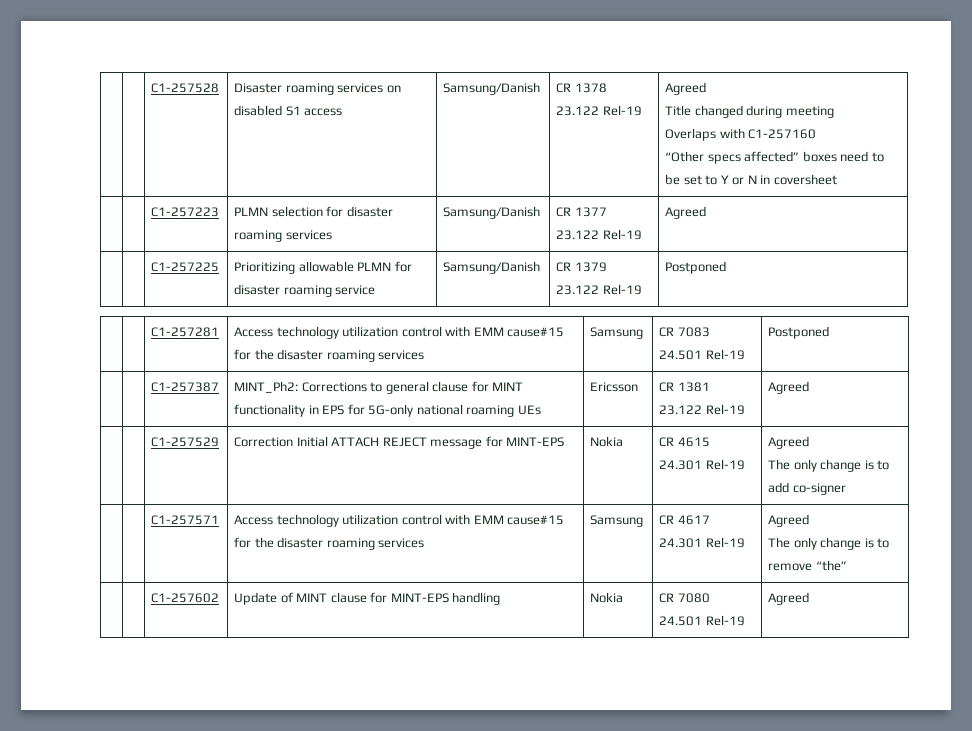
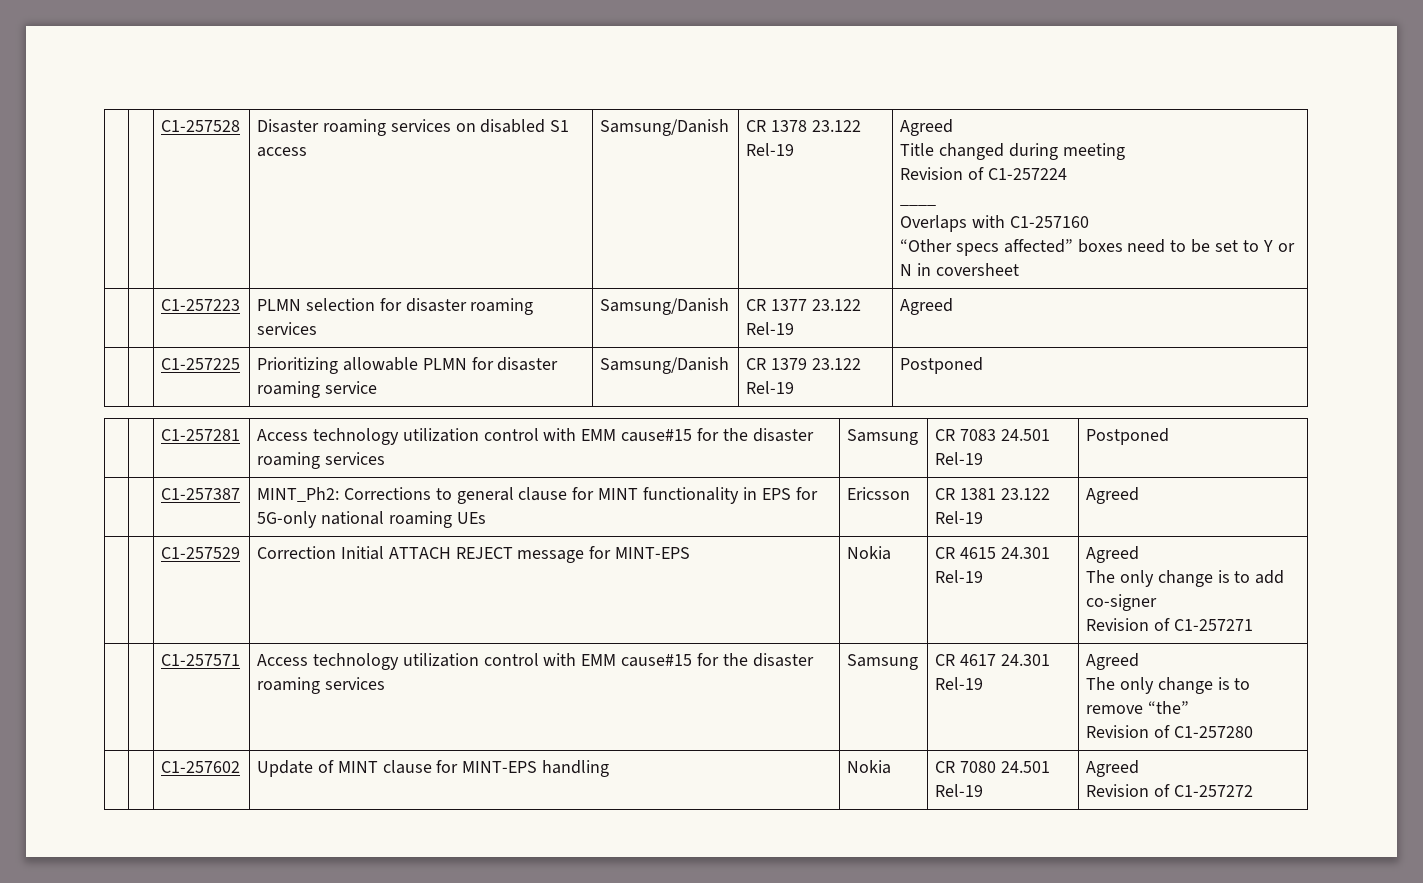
  | | C1-257528 | Disaster roaming services on disabled S1 access | Samsung/Danish | CR 1378 23.122 Rel-19 | Agreed
  Title changed during meeting
+ Revision of C1-257224
+ ____
  | | C1-257529 | Correction Initial ATTACH REJECT message for MINT-EPS | Nokia | CR 4615 24.301 Rel-19 | Agreed
  The only change is to add co-signer
+ Revision of C1-257271
  | | C1-257571 | Access technology utilization control with EMM cause#15 for the disaster roaming services | Samsung | CR 4617 24.301 Rel-19 | Agreed
  The only change is to remove “the”
+ Revision of C1-257280
  | | C1-257602 | Update of MINT clause for MINT-EPS handling | Nokia | CR 7080 24.501 Rel-19 | Agreed
+ Revision of C1-257272

